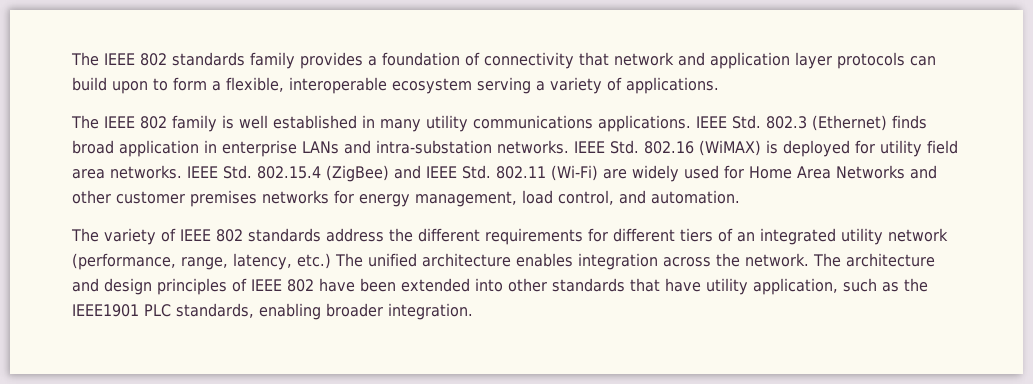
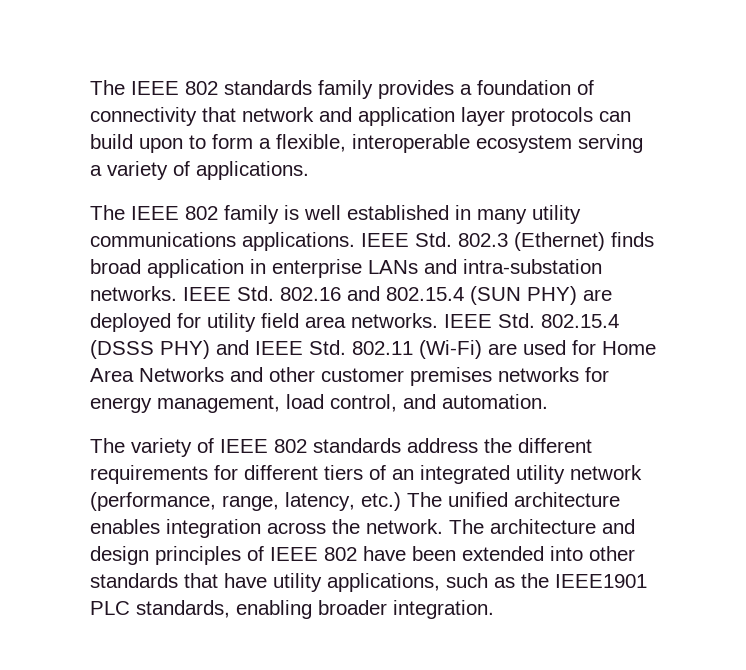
- IEEE Std. 802.16 (WiMAX) is deployed for utility field area networks.
+ IEEE Std. 802.16 and 802.15.4 (SUN PHY) are deployed for utility field area networks.
- IEEE Std. 802.15.4 (ZigBee) and IEEE Std. 802.11 (Wi-Fi) are widely used for Home Area Networks and other customer premises networks for energy management, load control, and automation.
+ IEEE Std. 802.15.4 (DSSS PHY) and IEEE Std. 802.11 (Wi-Fi) are used for Home Area Networks and other customer premises networks for energy management, load control, and automation.
- The architecture and design principles of IEEE 802 have been extended into other standards that have utility application, such as the IEEE1901 PLC standards, enabling broader integration.
+ The architecture and design principles of IEEE 802 have been extended into other standards that have utility applications, such as the IEEE1901 PLC standards, enabling broader integration.

